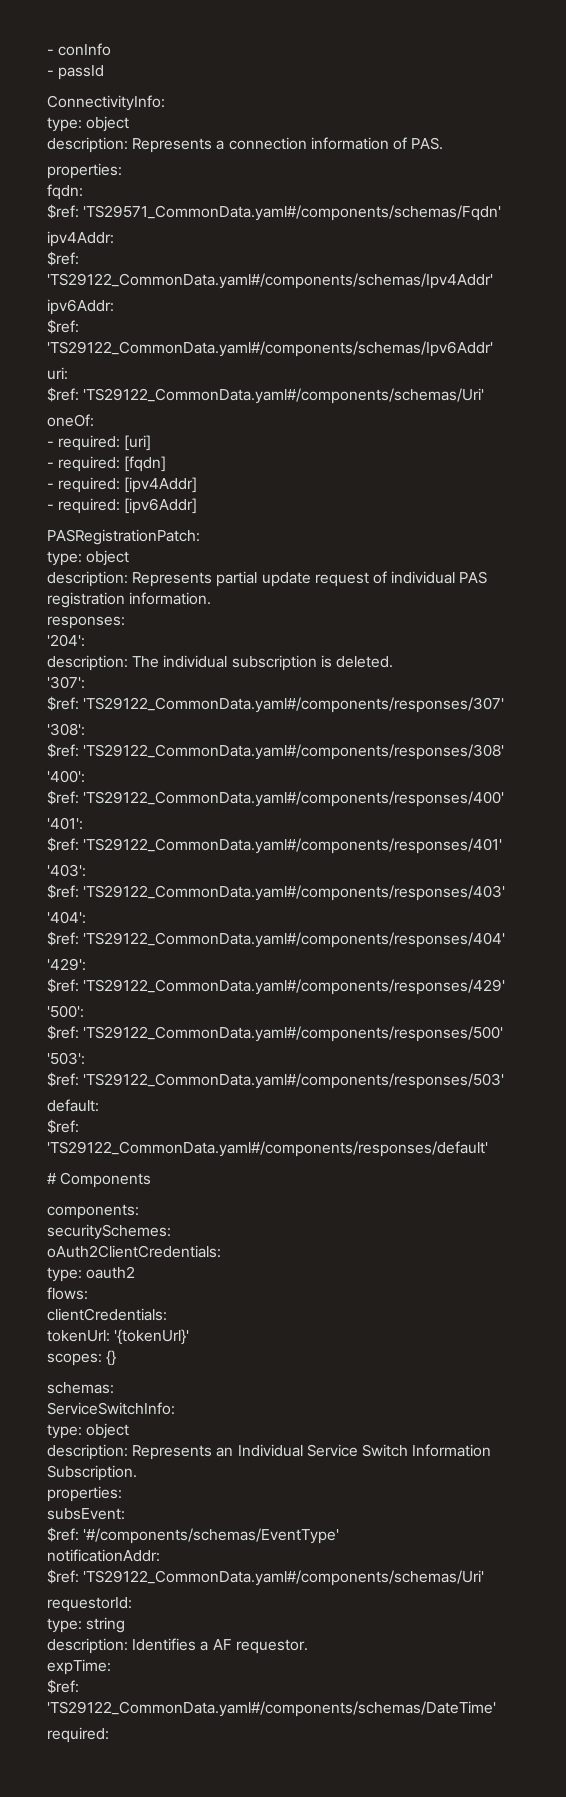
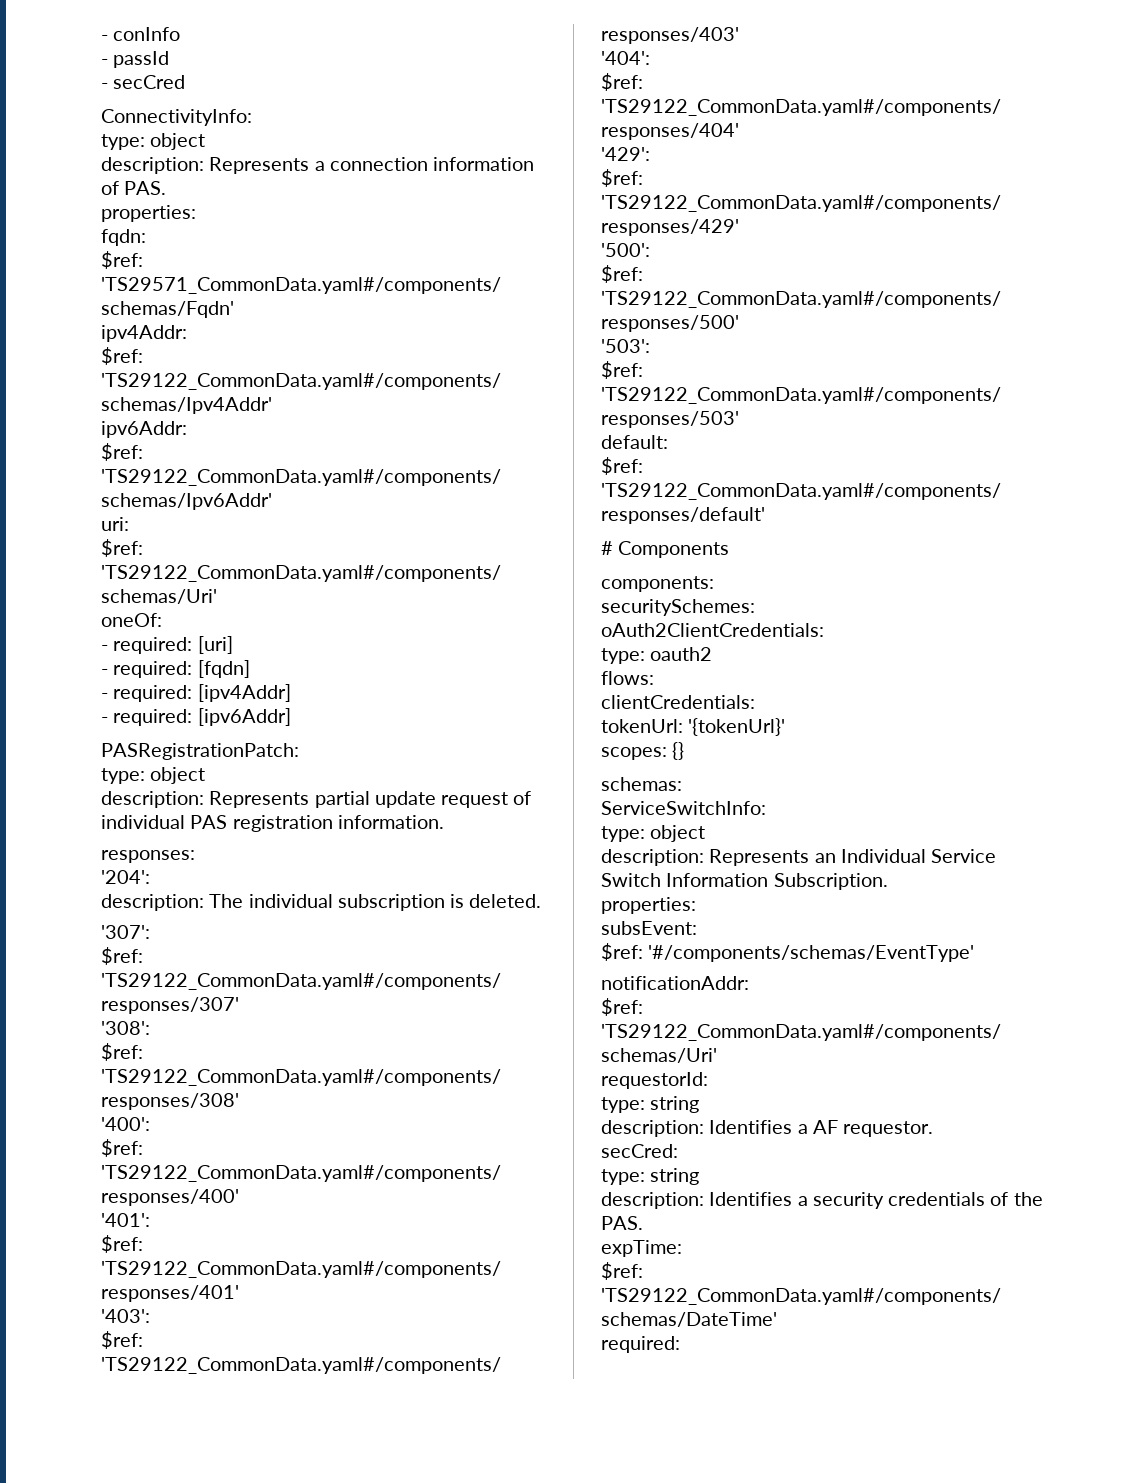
+ - secCred
+ secCred:
+ type: string
+ description: Identifies a security credentials of the PAS.

